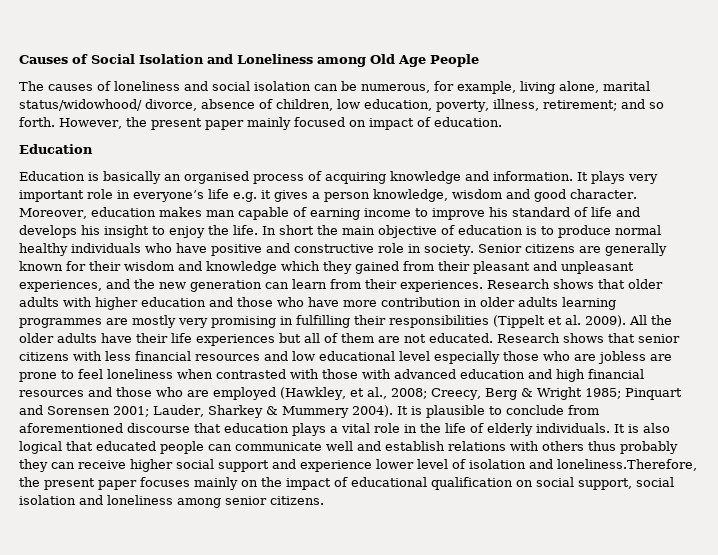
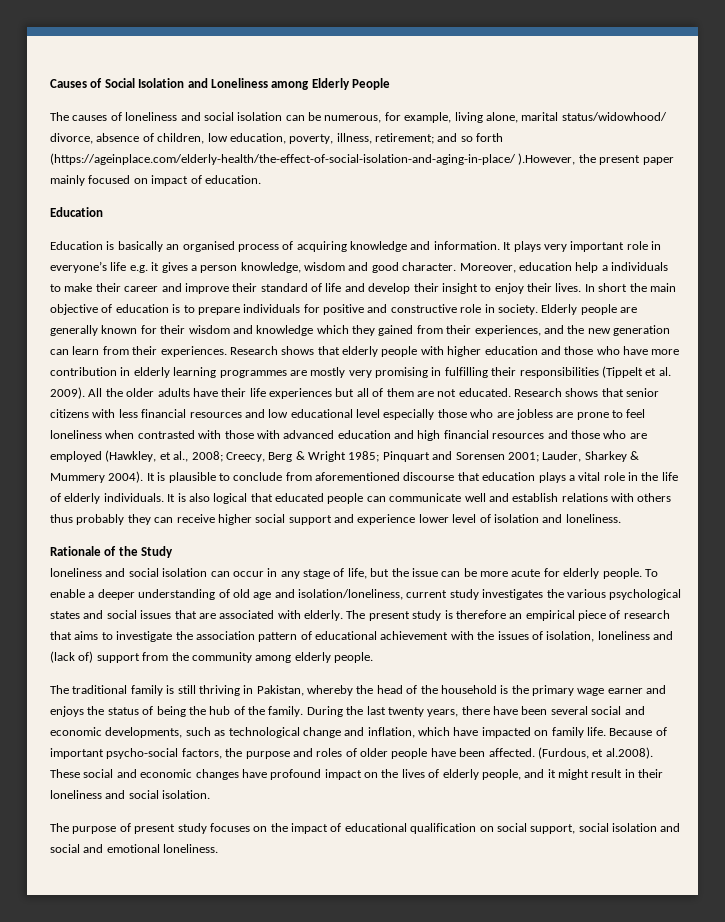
- Causes of Social Isolation and Loneliness among Old Age People
+ Causes of Social Isolation and Loneliness among Elderly People
- The causes of loneliness and social isolation can be numerous, for example, living alone, marital status/widowhood/ divorce, absence of children, low education, poverty, illness, retirement; and so forth. However, the present paper mainly focused on impact of education.
+ The causes of loneliness and social isolation can be numerous, for example, living alone, marital status/widowhood/ divorce, absence of children, low education, poverty, illness, retirement; and so forth (https://ageinplace.com/elderly-health/the-effect-of-social-isolation-and-aging-in-place/ ).However, the present paper mainly focused on impact of education.
- Moreover, education makes man capable of earning income to improve his standard of life and develops his insight to enjoy the life.
+ Moreover, education help a individuals to make their career and improve their standard of life and develop their insight to enjoy their lives.
- In short the main objective of education is to produce normal healthy individuals who have positive and constructive role in society.
+ In short the main objective of education is to prepare individuals for positive and constructive role in society.
- Senior citizens are generally known for their wisdom and knowledge which they gained from their pleasant and unpleasant experiences, and the new generation can learn from their experiences.
+ Elderly people are generally known for their wisdom and knowledge which they gained from their experiences, and the new generation can learn from their experiences.
- Research shows that older adults with higher education and those who have more contribution in older adults learning programmes are mostly very promising in fulfilling their responsibilities (Tippelt et al. 2009).
+ Research shows that elderly people with higher education and those who have more contribution in elderly learning programmes are mostly very promising in fulfilling their responsibilities (Tippelt et al. 2009).
- It is also logical that educated people can communicate well and establish relations with others thus probably they can receive higher social support and experience lower level of isolation and loneliness.Therefore, the present paper focuses mainly on the impact of educational qualification on social support, social isolation and loneliness among senior citizens.
+ It is also logical that educated people can communicate well and establish relations with others thus probably they can receive higher social support and experience lower level of isolation and loneliness.
+ Rationale of the Study
+ loneliness and social isolation can occur in any stage of life, but the issue can be more acute for elderly people. To enable a deeper understanding of old age and isolation/loneliness, current study investigates the various psychological states and social issues that are associated with elderly. The present study is therefore an empirical piece of research that aims to investigate the association pattern of educational achievement with the issues of isolation, loneliness and (lack of) support from the community among elderly people.
+ The traditional family is still thriving in Pakistan, whereby the head of the household is the primary wage earner and enjoys the status of being the hub of the family. During the last twenty years, there have been several social and economic developments, such as technological change and inflation, which have impacted on family life. Because of important psycho-social factors, the purpose and roles of older people have been affected. (Furdous, et al.2008). These social and economic changes have profound impact on the lives of elderly people, and it might result in their loneliness and social isolation.
+ The purpose of present study focuses on the impact of educational qualification on social support, social isolation and social and emotional loneliness.

